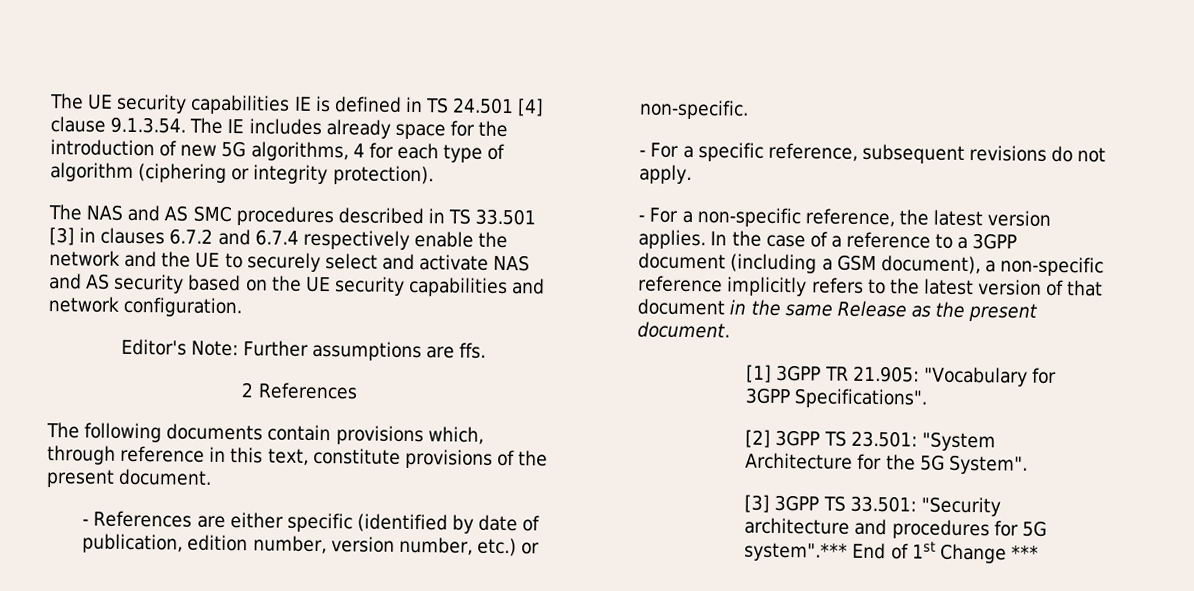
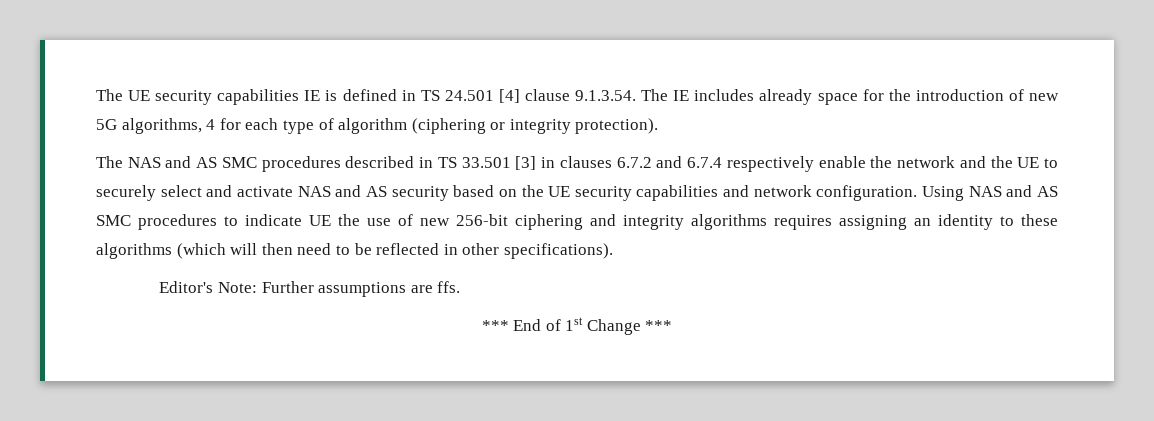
+ Using NAS and AS SMC procedures to indicate UE the use of new 256-bit ciphering and integrity algorithms requires assigning an identity to these algorithms (which will then need to be reflected in other specifications).
- 2 References
- The following documents contain provisions which, through reference in this text, constitute provisions of the present document.
- - References are either specific (identified by date of publication, edition number, version number, etc.) or non-specific.
- - For a specific reference, subsequent revisions do not apply.
- - For a non-specific reference, the latest version applies. In the case of a reference to a 3GPP document (including a GSM document), a non-specific reference implicitly refers to the latest version of that document in the same Release as the present document.
- [1] 3GPP TR 21.905: "Vocabulary for 3GPP Specifications".
- [2] 3GPP TS 23.501: "System Architecture for the 5G System".
- [3] 3GPP TS 33.501: "Security architecture and procedures for 5G system".*** End of 1st Change ***
+ *** End of 1st Change ***

